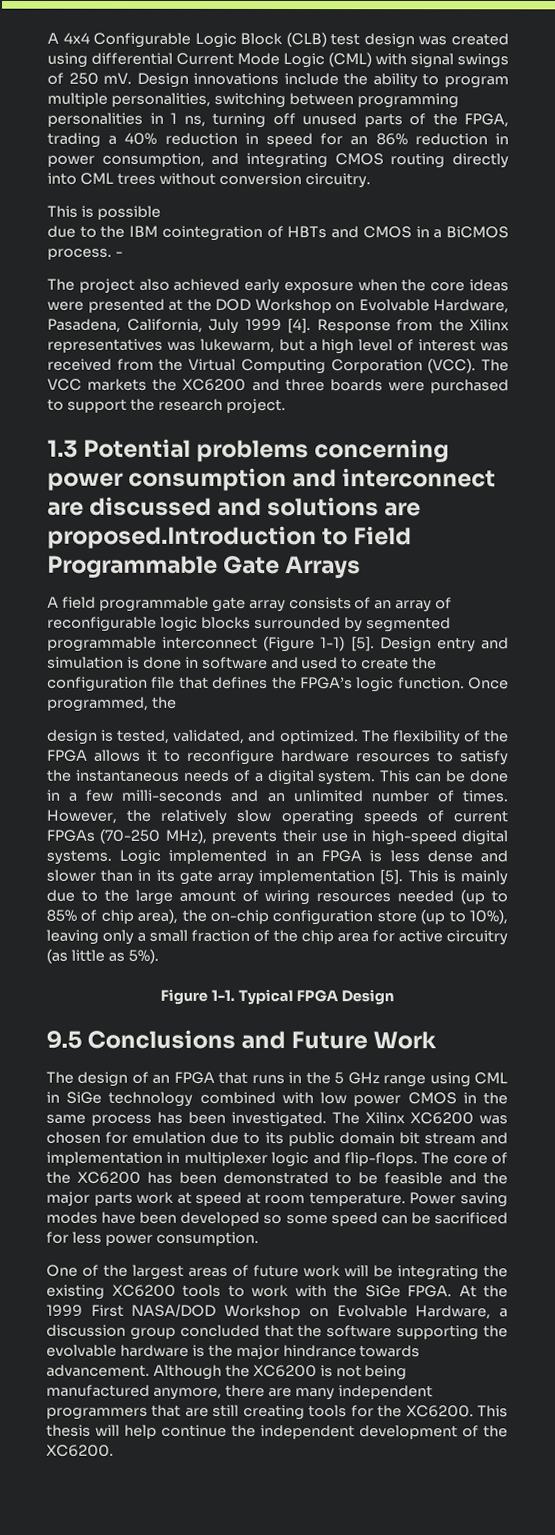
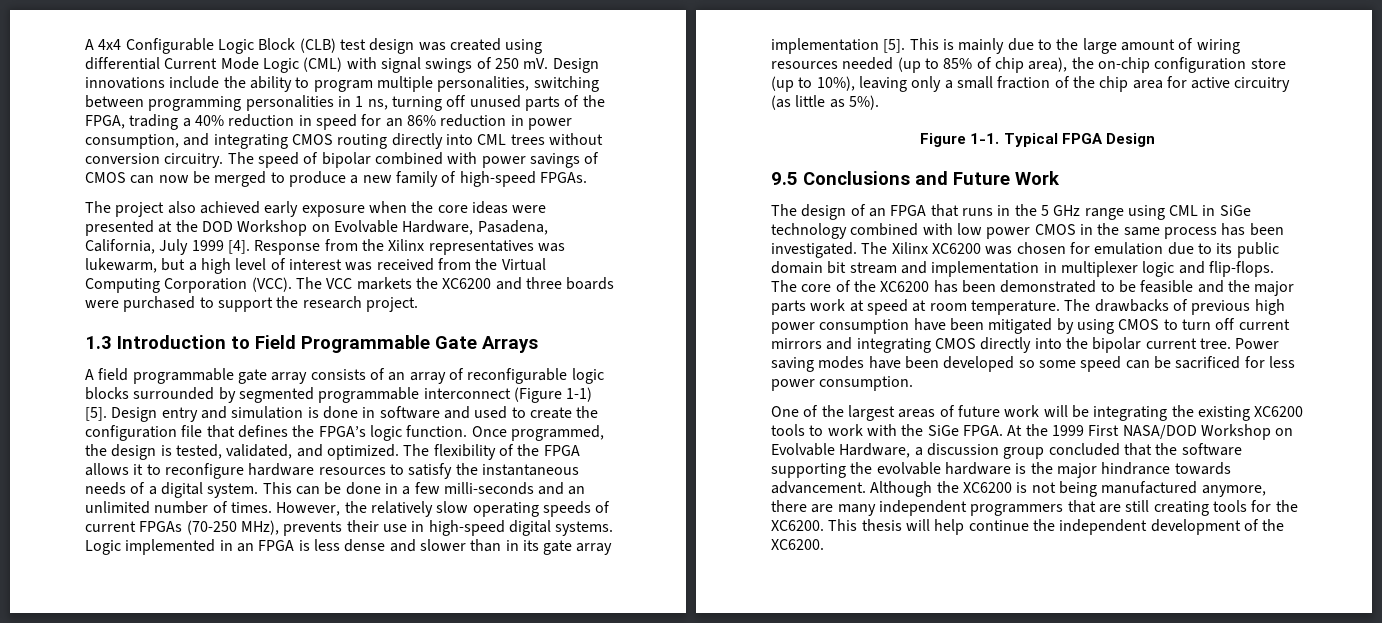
- Design innovations include the ability to program multiple personalities, switching between programming personalities in 1 ns, turning off unused parts of the FPGA, trading a 40% reduction in speed for an 86% reduction in power consumption, and integrating CMOS routing directly into CML trees without conversion circuitry.
- This is possible
- due to the IBM cointegration of HBTs and CMOS in a BiCMOS process. -
+ Design innovations include the ability to program multiple personalities, switching between programming personalities in 1 ns, turning off unused parts of the FPGA, trading a 40% reduction in speed for an 86% reduction in power consumption, and integrating CMOS routing directly into CML trees without conversion circuitry. The speed of bipolar combined with power savings of CMOS can now be merged to produce a new family of high-speed FPGAs.
- 1.3 Potential problems concerning power consumption and interconnect are discussed and solutions are proposed.Introduction to Field Programmable Gate Arrays
+ 1.3 Introduction to Field Programmable Gate Arrays
- Once programmed, the
- design is tested, validated, and optimized.
+ Once programmed, the design is tested, validated, and optimized.
+ The drawbacks of previous high power consumption have been mitigated by using CMOS to turn off current mirrors and integrating CMOS directly into the bipolar current tree.

